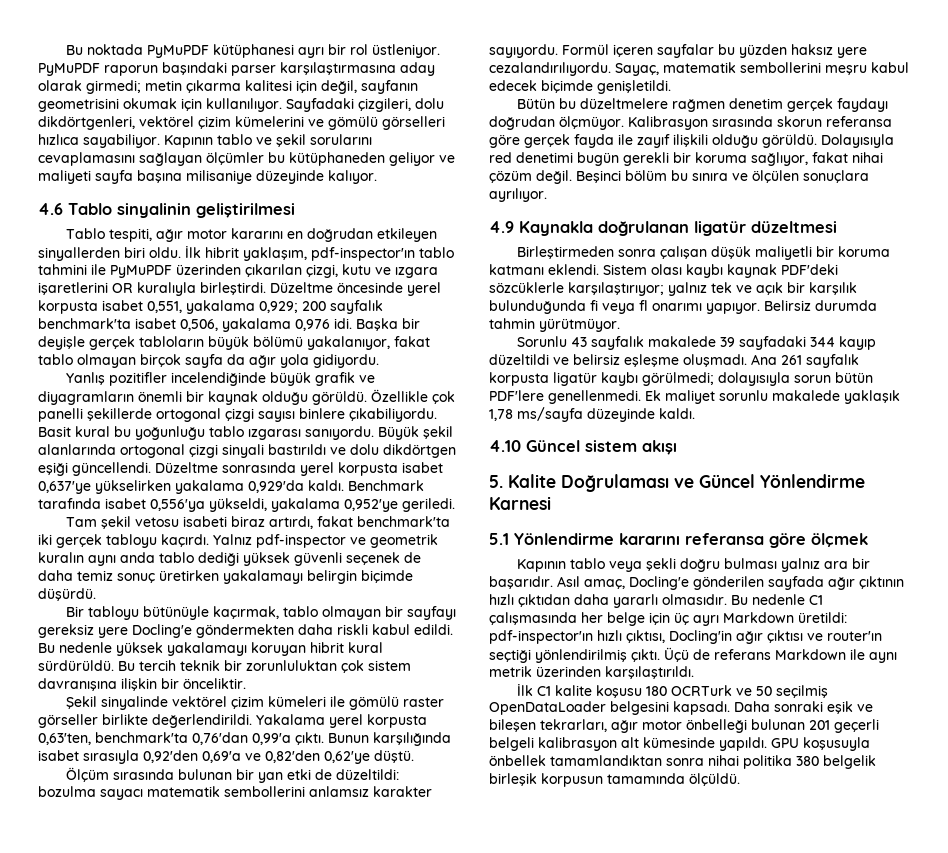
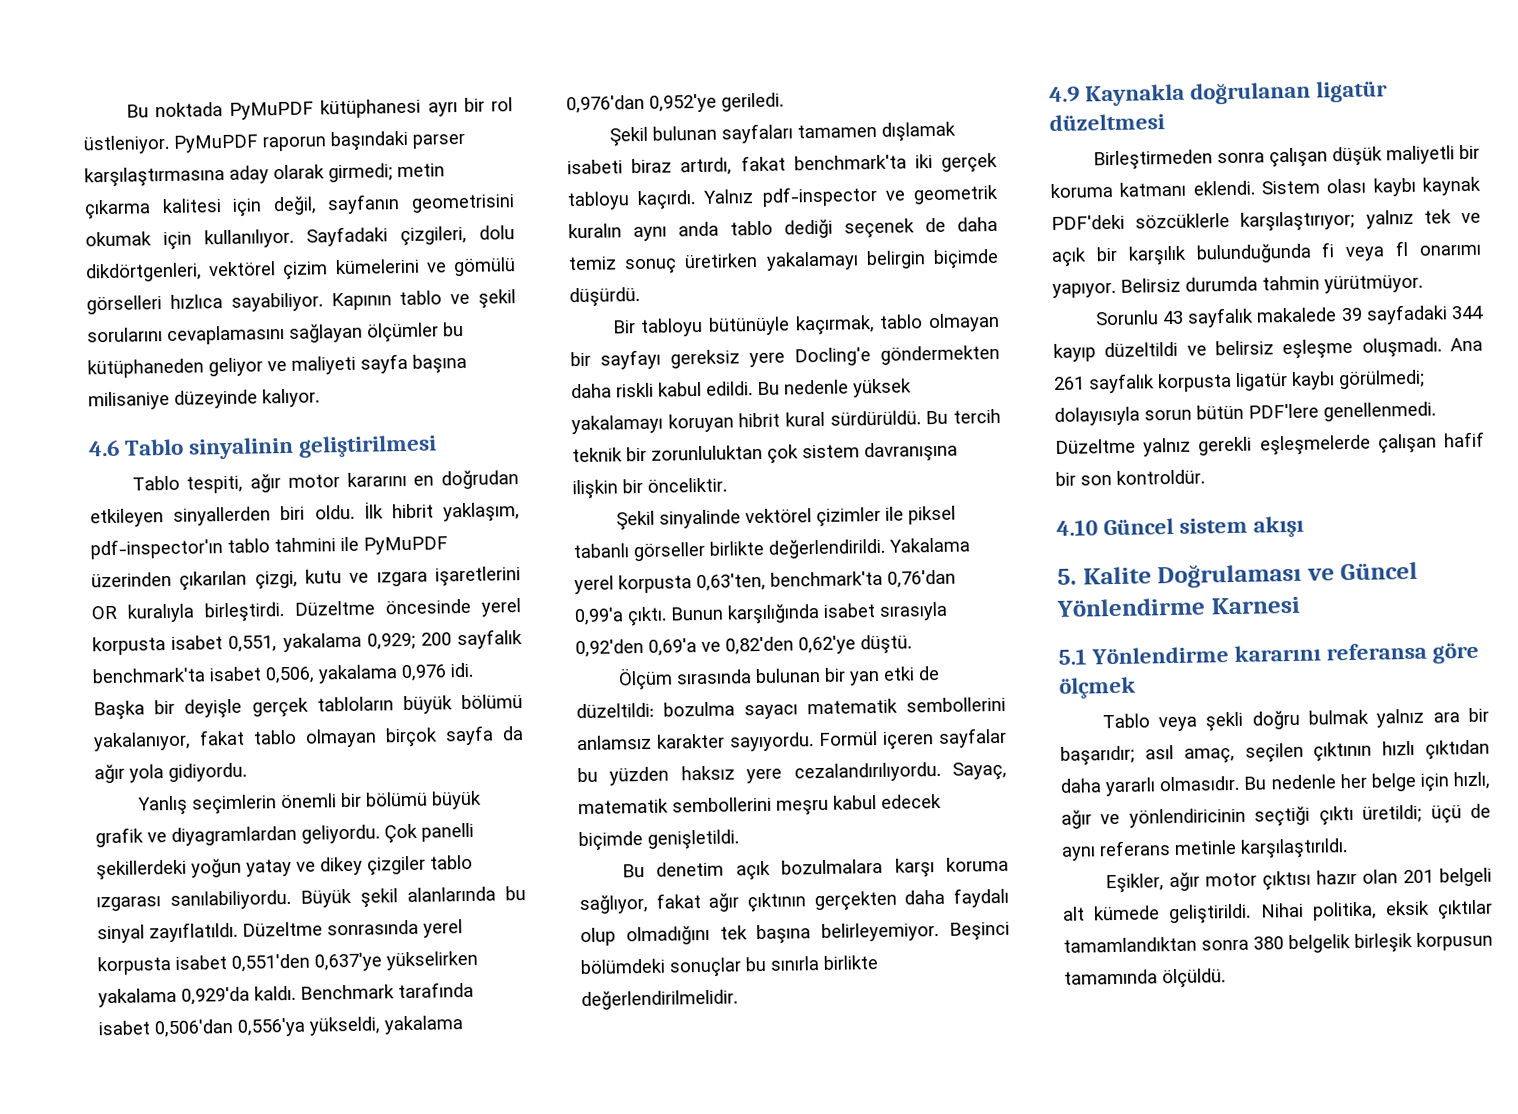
- Yanlış pozitifler incelendiğinde büyük grafik ve diyagramların önemli bir kaynak olduğu görüldü. Özellikle çok panelli şekillerde ortogonal çizgi sayısı binlere çıkabiliyordu. Basit kural bu yoğunluğu tablo ızgarası sanıyordu.
+ Yanlış seçimlerin önemli bir bölümü büyük grafik ve diyagramlardan geliyordu. Çok panelli şekillerdeki yoğun yatay ve dikey çizgiler tablo ızgarası sanılabiliyordu.
- Büyük şekil alanlarında ortogonal çizgi sinyali bastırıldı ve dolu dikdörtgen eşiği güncellendi.
+ Büyük şekil alanlarında bu sinyal zayıflatıldı.
- Düzeltme sonrasında yerel korpusta isabet 0,637'ye yükselirken yakalama 0,929'da kaldı.
+ Düzeltme sonrasında yerel korpusta isabet 0,551'den 0,637'ye yükselirken yakalama 0,929'da kaldı.
- Benchmark tarafında isabet 0,556'ya yükseldi, yakalama 0,952'ye geriledi.
+ Benchmark tarafında isabet 0,506'dan 0,556'ya yükseldi, yakalama 0,976'dan 0,952'ye geriledi.
- Tam şekil vetosu isabeti biraz artırdı, fakat benchmark'ta iki gerçek tabloyu kaçırdı.
+ Şekil bulunan sayfaları tamamen dışlamak isabeti biraz artırdı, fakat benchmark'ta iki gerçek tabloyu kaçırdı.
- Yalnız pdf-inspector ve geometrik kuralın aynı anda tablo dediği yüksek güvenli seçenek de daha temiz sonuç üretirken yakalamayı belirgin biçimde düşürdü.
+ Yalnız pdf-inspector ve geometrik kuralın aynı anda tablo dediği seçenek de daha temiz sonuç üretirken yakalamayı belirgin biçimde düşürdü.
- Şekil sinyalinde vektörel çizim kümeleri ile gömülü raster görseller birlikte değerlendirildi.
+ Şekil sinyalinde vektörel çizimler ile piksel tabanlı görseller birlikte değerlendirildi.
- Bütün bu düzeltmelere rağmen denetim gerçek faydayı doğrudan ölçmüyor. Kalibrasyon sırasında skorun referansa göre gerçek fayda ile zayıf ilişkili olduğu görüldü. Dolayısıyla red denetimi bugün gerekli bir koruma sağlıyor, fakat nihai çözüm değil. Beşinci bölüm bu sınıra ve ölçülen sonuçlara ayrılıyor.
+ Bu denetim açık bozulmalara karşı koruma sağlıyor, fakat ağır çıktının gerçekten daha faydalı olup olmadığını tek başına belirleyemiyor. Beşinci bölümdeki sonuçlar bu sınırla birlikte değerlendirilmelidir.
- Ek maliyet sorunlu makalede yaklaşık 1,78 ms/sayfa düzeyinde kaldı.
+ Düzeltme yalnız gerekli eşleşmelerde çalışan hafif bir son kontroldür.
- Kapının tablo veya şekli doğru bulması yalnız ara bir başarıdır. Asıl amaç, Docling'e gönderilen sayfada ağır çıktının hızlı çıktıdan daha yararlı olmasıdır.
+ Tablo veya şekli doğru bulmak yalnız ara bir başarıdır; asıl amaç, seçilen çıktının hızlı çıktıdan daha yararlı olmasıdır.
- Bu nedenle C1 çalışmasında her belge için üç ayrı Markdown üretildi: pdf-inspector'ın hızlı çıktısı, Docling'in ağır çıktısı ve router'ın seçtiği yönlendirilmiş çıktı. Üçü de referans Markdown ile aynı metrik üzerinden karşılaştırıldı.
- İlk C1 kalite koşusu 180 OCRTurk ve 50 seçilmiş OpenDataLoader belgesini kapsadı. Daha sonraki eşik ve bileşen tekrarları, ağır motor önbelleği bulunan 201 geçerli belgeli kalibrasyon alt kümesinde yapıldı. GPU koşusuyla önbellek tamamlandıktan sonra nihai politika 380 belgelik birleşik korpusun tamamında ölçüldü.
+ Bu nedenle her belge için hızlı, ağır ve yönlendiricinin seçtiği çıktı üretildi; üçü de aynı referans metinle karşılaştırıldı.
+ Eşikler, ağır motor çıktısı hazır olan 201 belgeli alt kümede geliştirildi. Nihai politika, eksik çıktılar tamamlandıktan sonra 380 belgelik birleşik korpusun tamamında ölçüldü.

